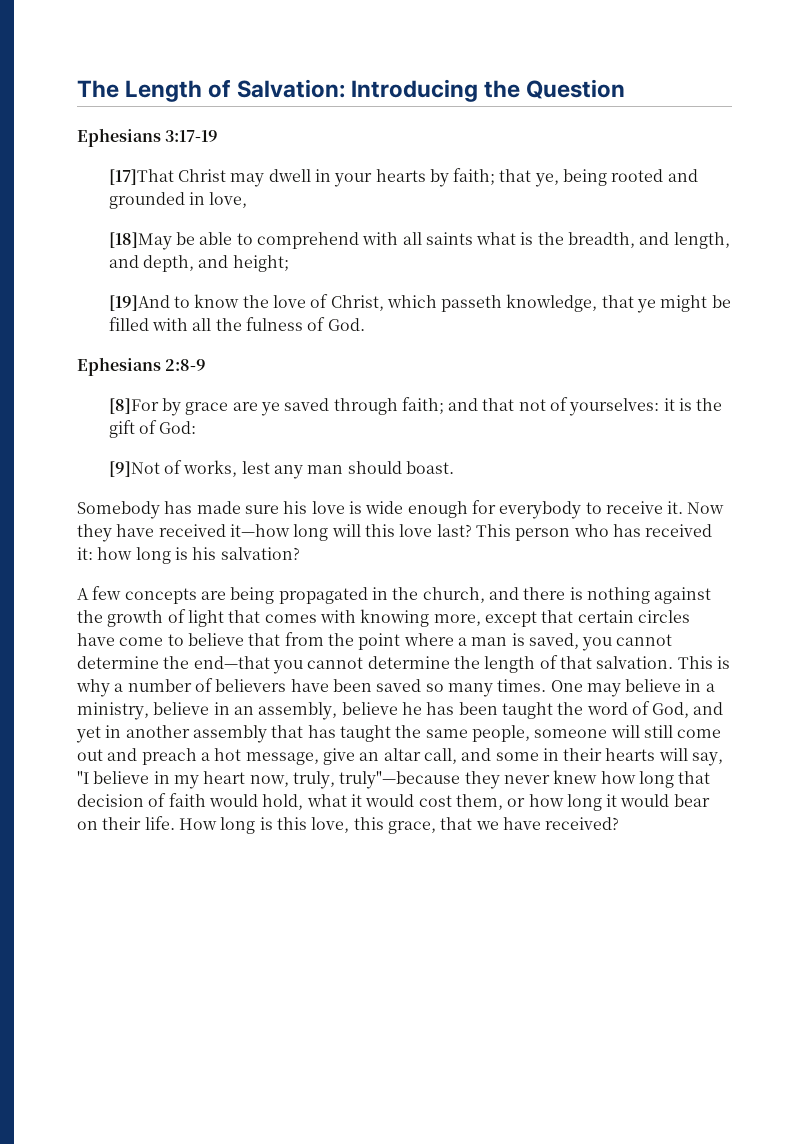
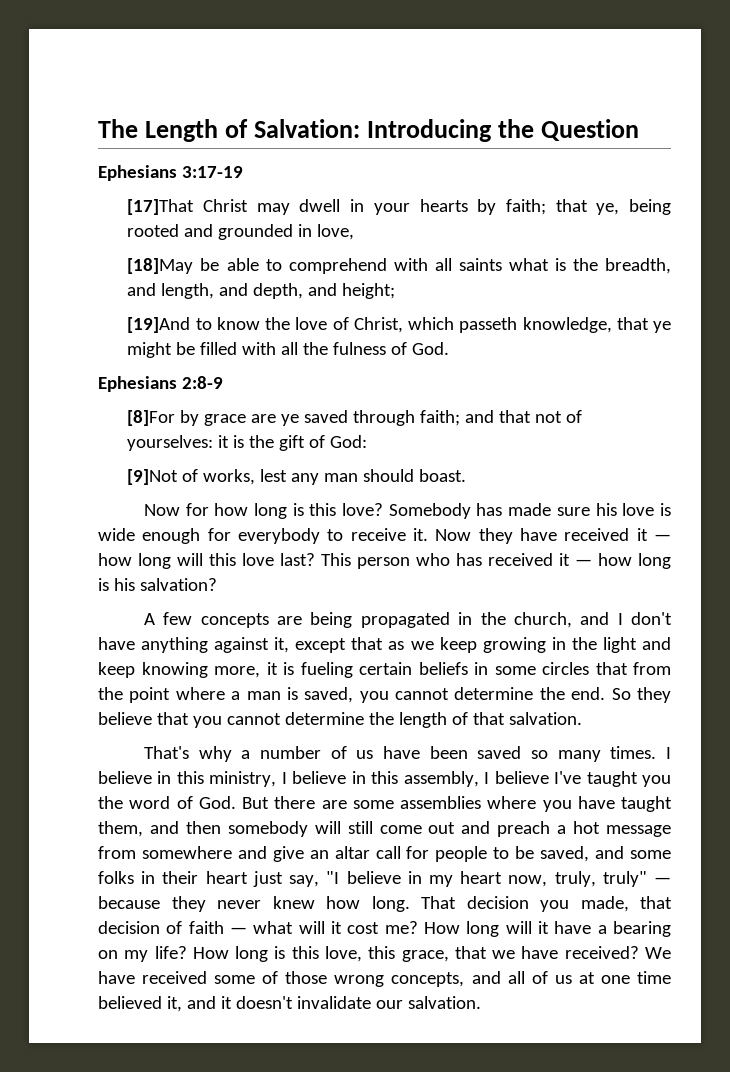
+ Now for how long is this love?
- Now they have received it—how long will this love last?
+ Now they have received it — how long will this love last?
- This person who has received it: how long is his salvation?
+ This person who has received it — how long is his salvation?
- A few concepts are being propagated in the church, and there is nothing against the growth of light that comes with knowing more, except that certain circles have come to believe that from the point where a man is saved, you cannot determine the end—that you cannot determine the length of that salvation. This is why a number of believers have been saved so many times.
+ A few concepts are being propagated in the church, and I don't have anything against it, except that as we keep growing in the light and keep knowing more, it is fueling certain beliefs in some circles that from the point where a man is saved, you cannot determine the end. So they believe that you cannot determine the length of that salvation.
+ That's why a number of us have been saved so many times.
- One may believe in a ministry, believe in an assembly, believe he has been taught the word of God, and yet in another assembly that has taught the same people, someone will still come out and preach a hot message, give an altar call, and some in their hearts will say, "I believe in my heart now, truly, truly"—because they never knew how long that decision of faith would hold, what it would cost them, or how long it would bear on their life.
+ I believe in this ministry, I believe in this assembly, I believe I've taught you the word of God. But there are some assemblies where you have taught them, and then somebody will still come out and preach a hot message from somewhere and give an altar call for people to be saved, and some folks in their heart just say, "I believe in my heart now, truly, truly" — because they never knew how long. That decision you made, that decision of faith — what will it cost me? How long will it have a bearing on my life?
+ We have received some of those wrong concepts, and all of us at one time believed it, and it doesn't invalidate our salvation.

